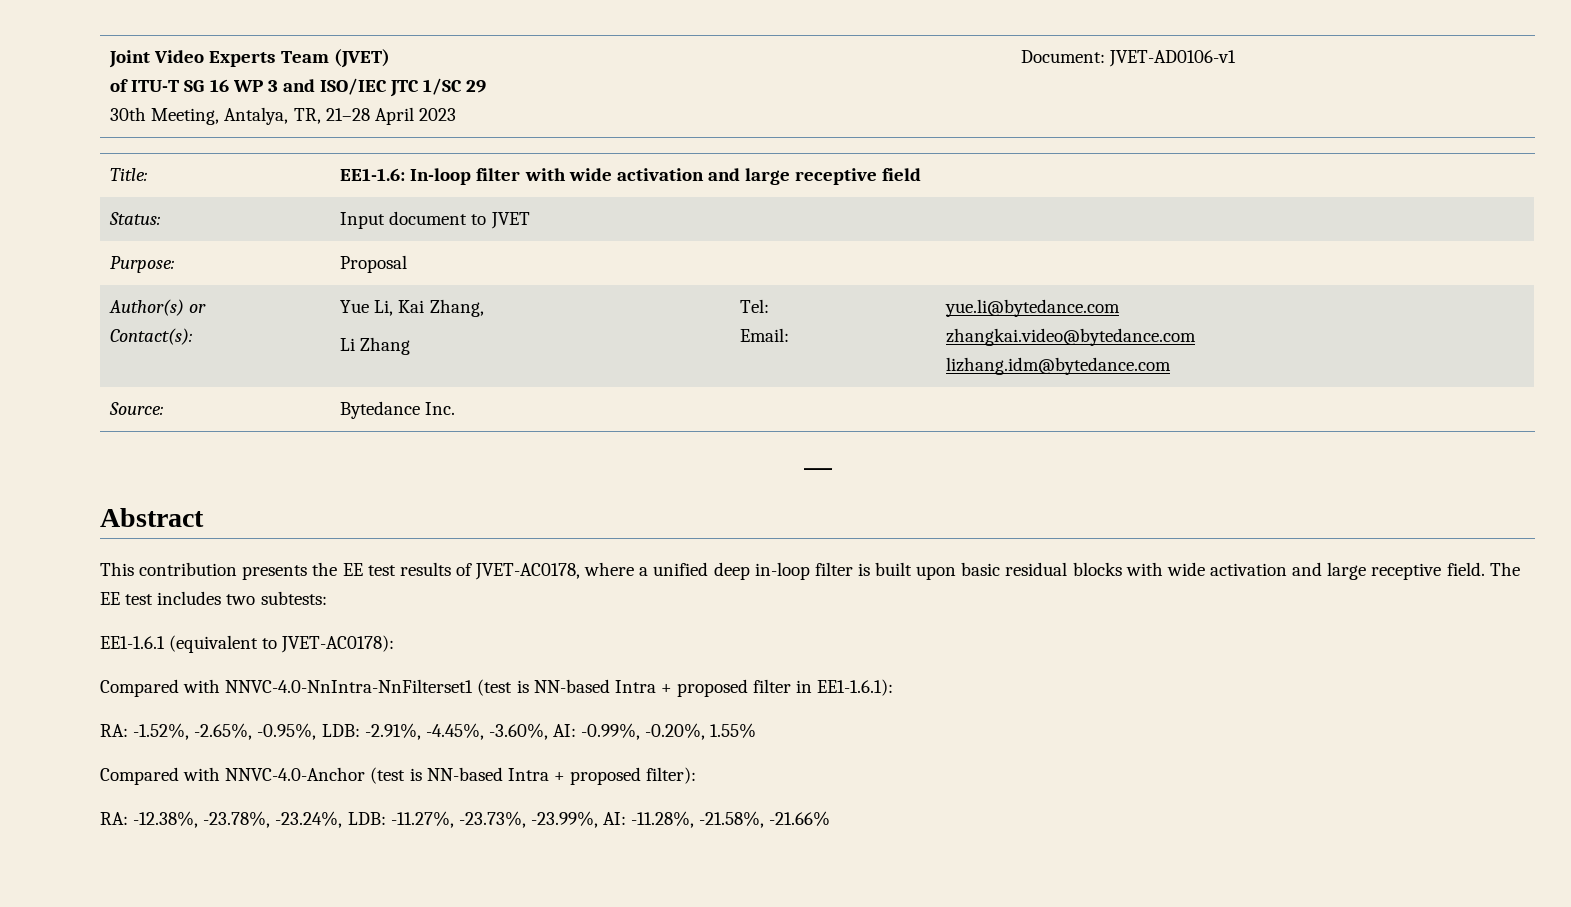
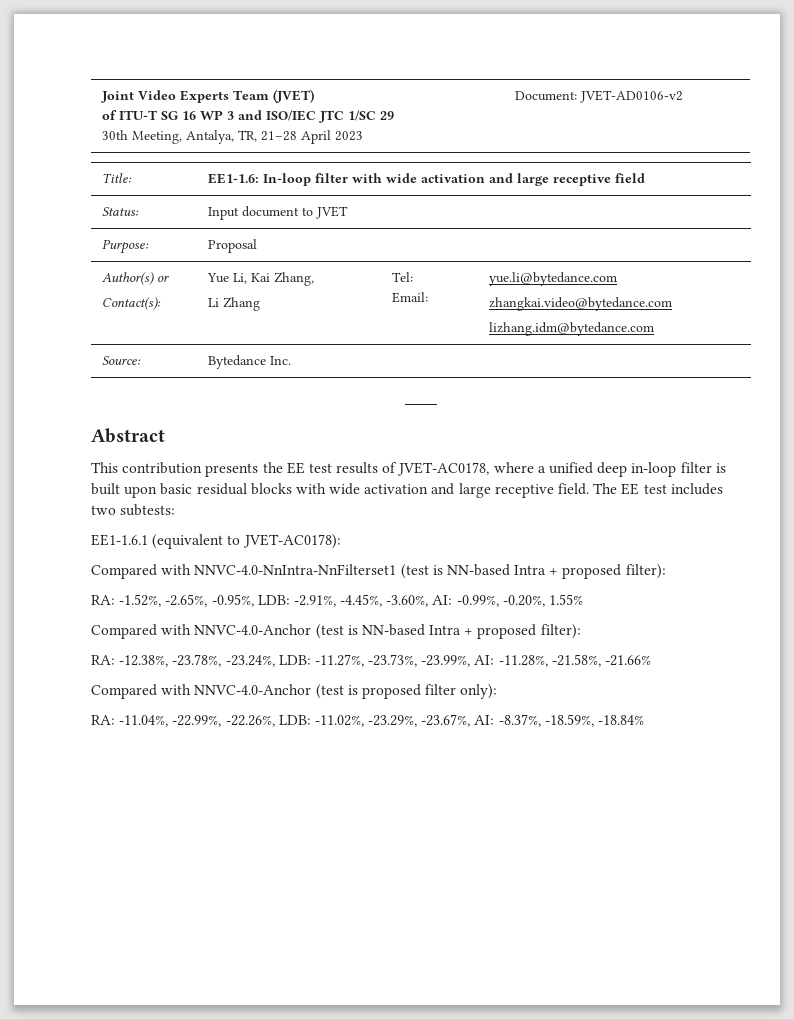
  Joint Video Experts Team (JVET)
  of ITU-T SG 16 WP 3 and ISO/IEC JTC 1/SC 29
- 30th Meeting, Antalya, TR, 21–28 April 2023 | Document: JVET-AD0106-v1
+ 30th Meeting, Antalya, TR, 21–28 April 2023 | Document: JVET-AD0106-v2
- Compared with NNVC-4.0-NnIntra-NnFilterset1 (test is NN-based Intra + proposed filter in EE1-1.6.1):
+ Compared with NNVC-4.0-NnIntra-NnFilterset1 (test is NN-based Intra + proposed filter):
+ Compared with NNVC-4.0-Anchor (test is proposed filter only):
+ RA: -11.04%, -22.99%, -22.26%, LDB: -11.02%, -23.29%, -23.67%, AI: -8.37%, -18.59%, -18.84%

